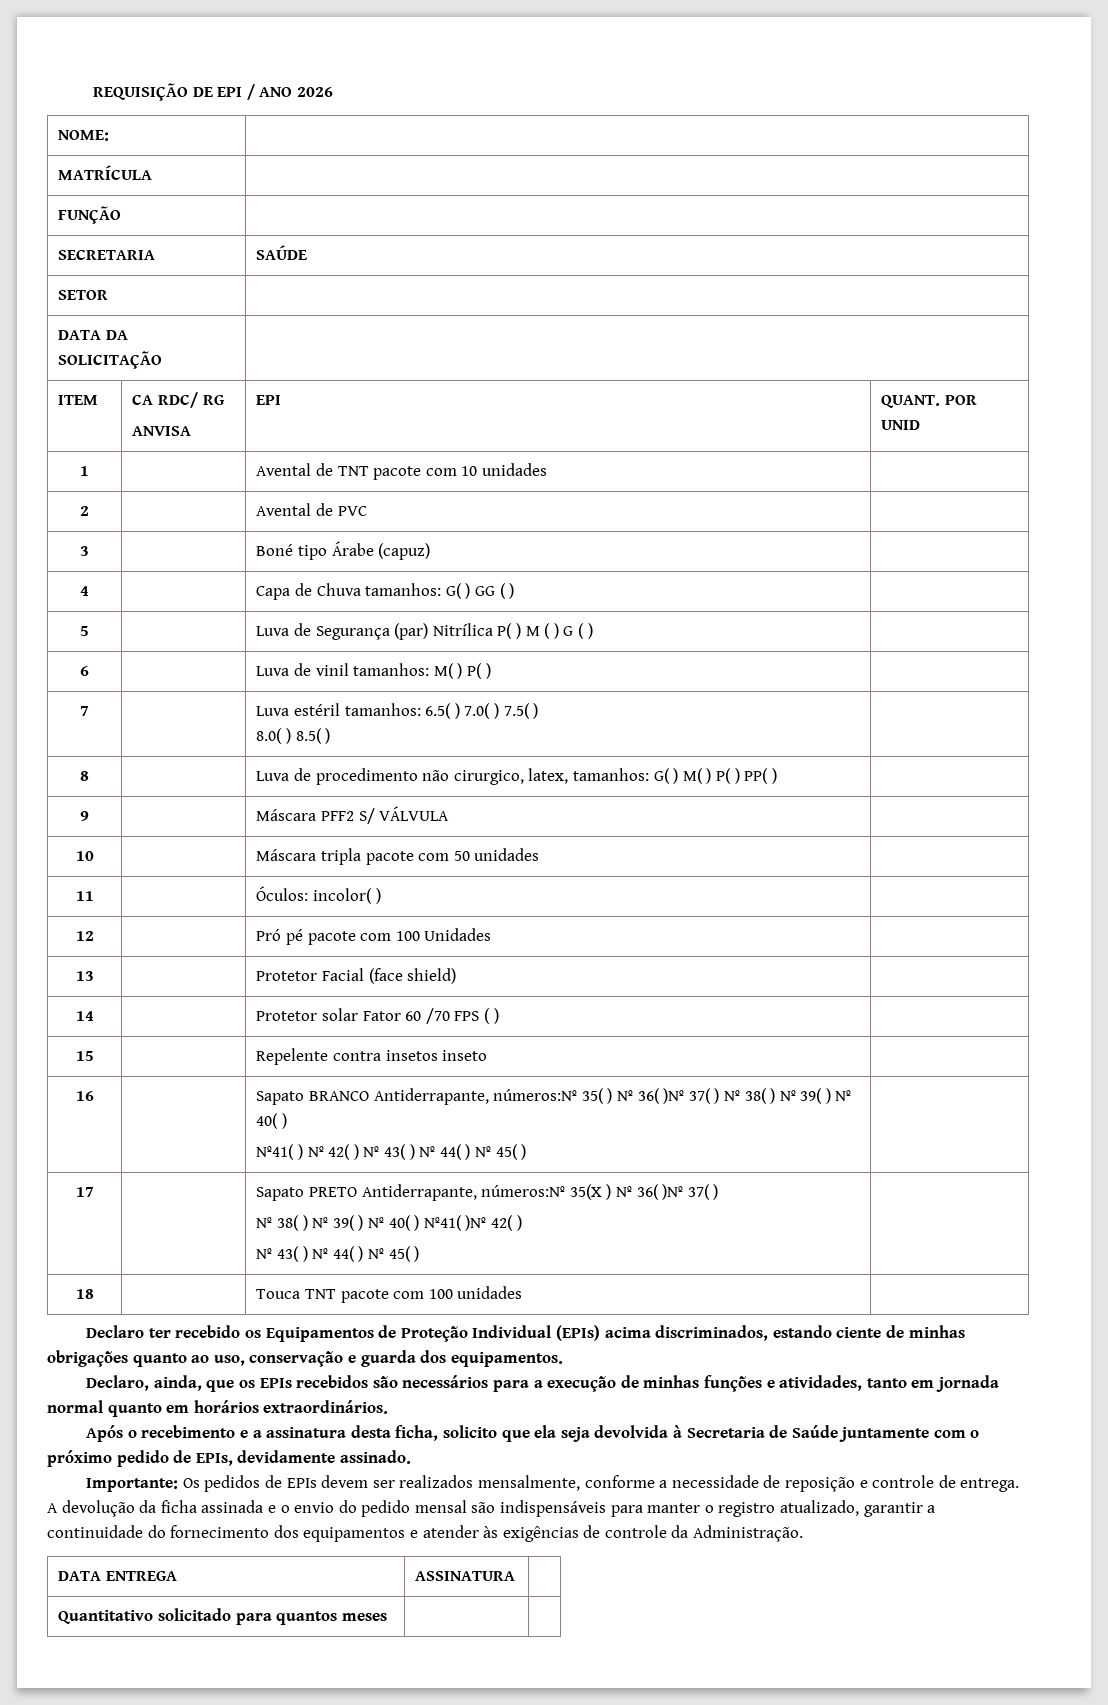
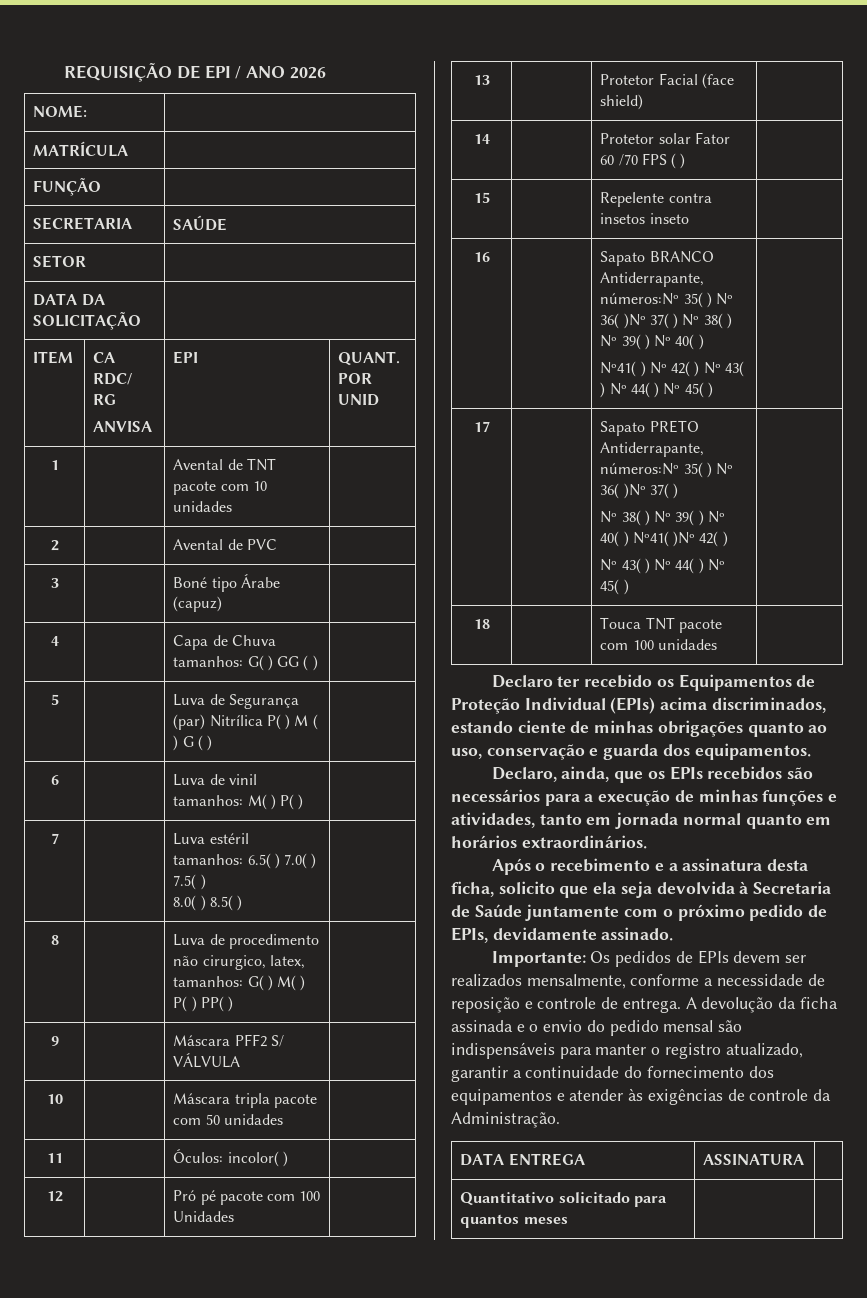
- 17 | | Sapato PRETO Antiderrapante, números:Nº 35(X ) Nº 36( )Nº 37( )
+ 17 | | Sapato PRETO Antiderrapante, números:Nº 35( ) Nº 36( )Nº 37( )

